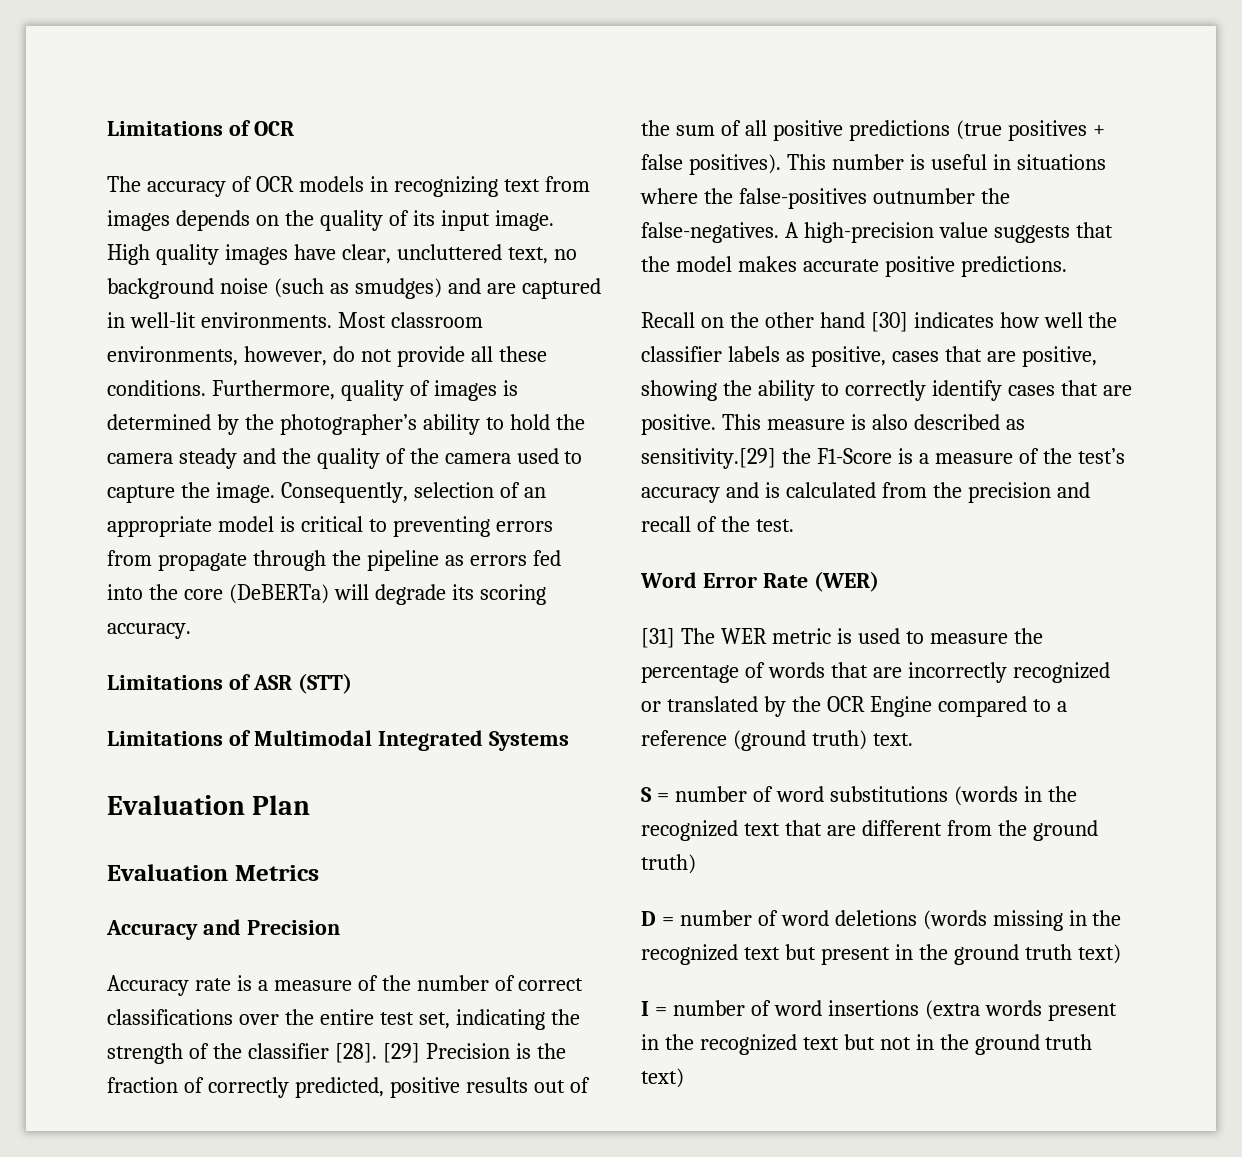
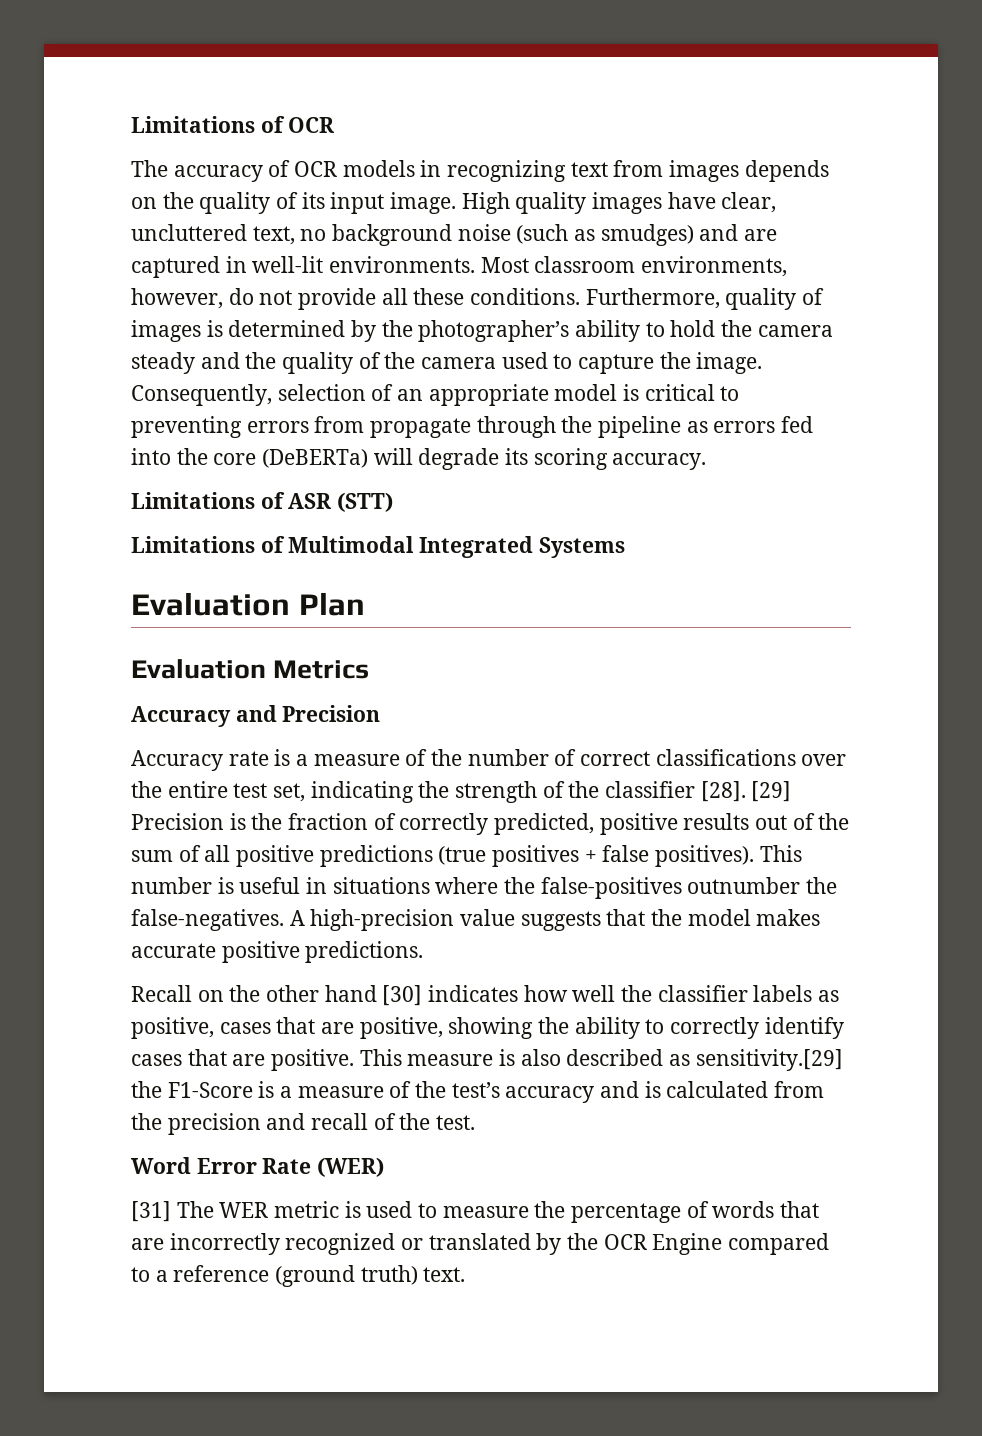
- S = number of word substitutions (words in the recognized text that are different from the ground truth)
- D = number of word deletions (words missing in the recognized text but present in the ground truth text)
- I = number of word insertions (extra words present in the recognized text but not in the ground truth text)

